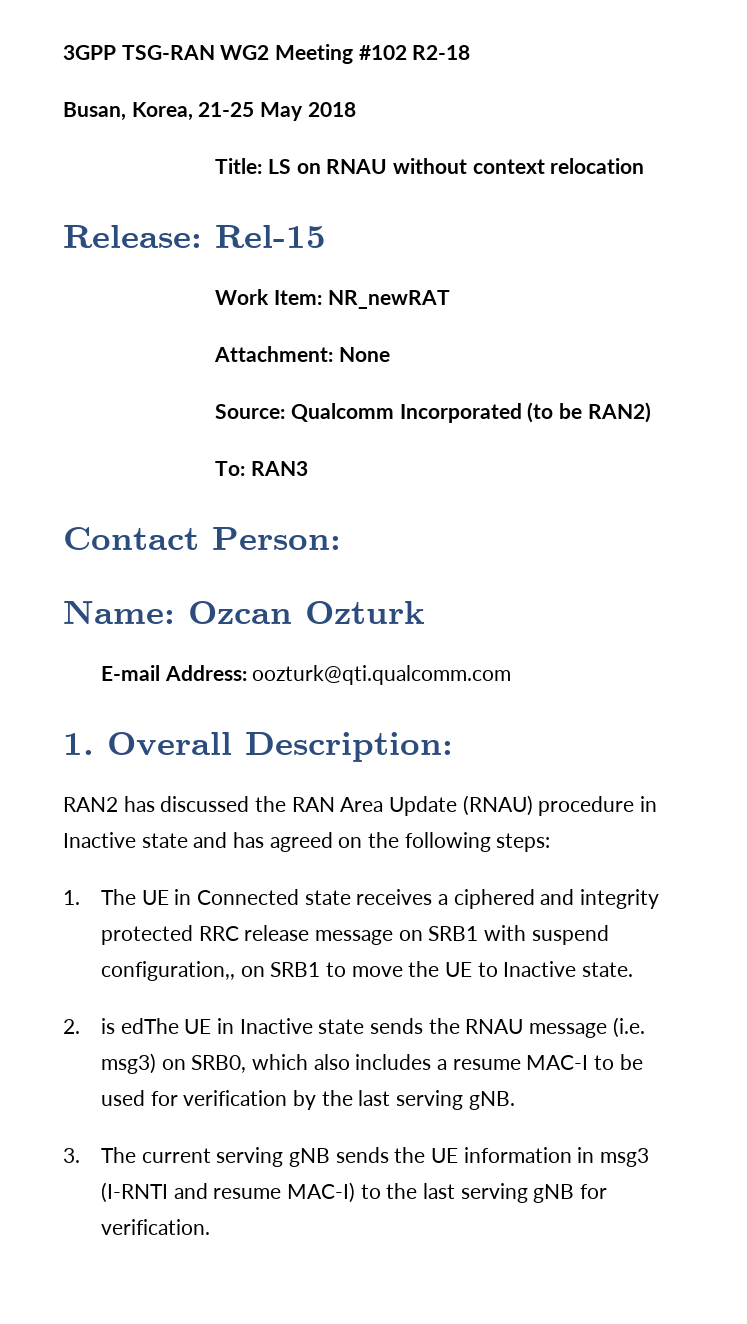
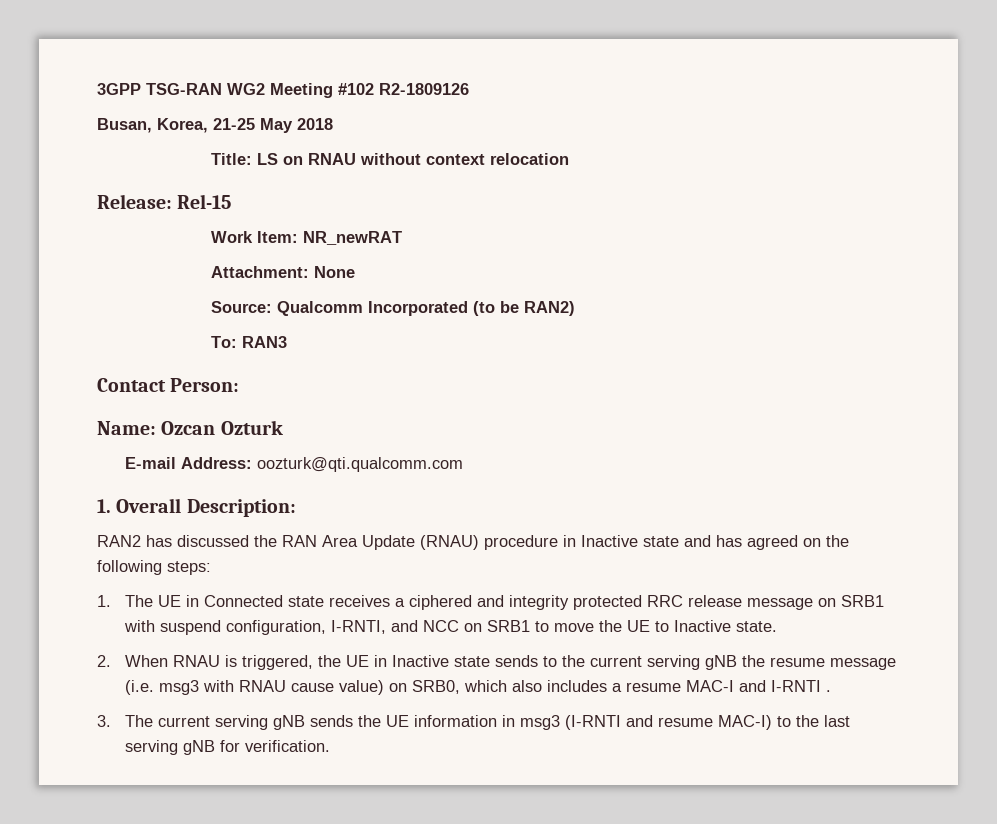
- 3GPP TSG-RAN WG2 Meeting #102 R2-18
+ 3GPP TSG-RAN WG2 Meeting #102 R2-1809126
- 1. The UE in Connected state receives a ciphered and integrity protected RRC release message on SRB1 with suspend configuration,, on SRB1 to move the UE to Inactive state.
+ 1. The UE in Connected state receives a ciphered and integrity protected RRC release message on SRB1 with suspend configuration, I-RNTI, and NCC on SRB1 to move the UE to Inactive state.
- 2. is edThe UE in Inactive state sends the RNAU message (i.e. msg3) on SRB0, which also includes a resume MAC-I to be used for verification by the last serving gNB.
+ 2. When RNAU is triggered, the UE in Inactive state sends to the current serving gNB the resume message (i.e. msg3 with RNAU cause value) on SRB0, which also includes a resume MAC-I and I-RNTI .

